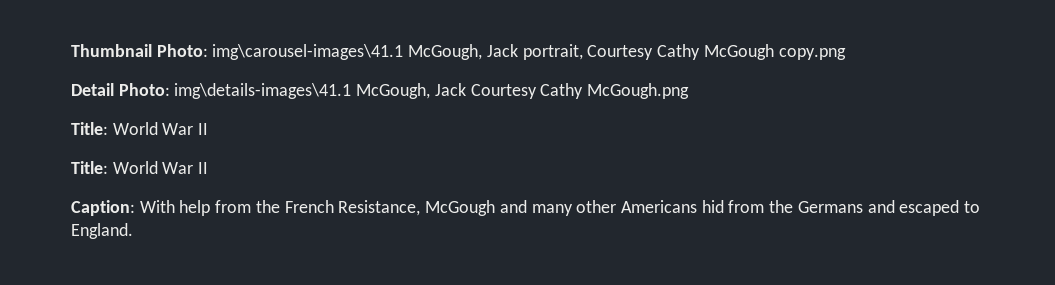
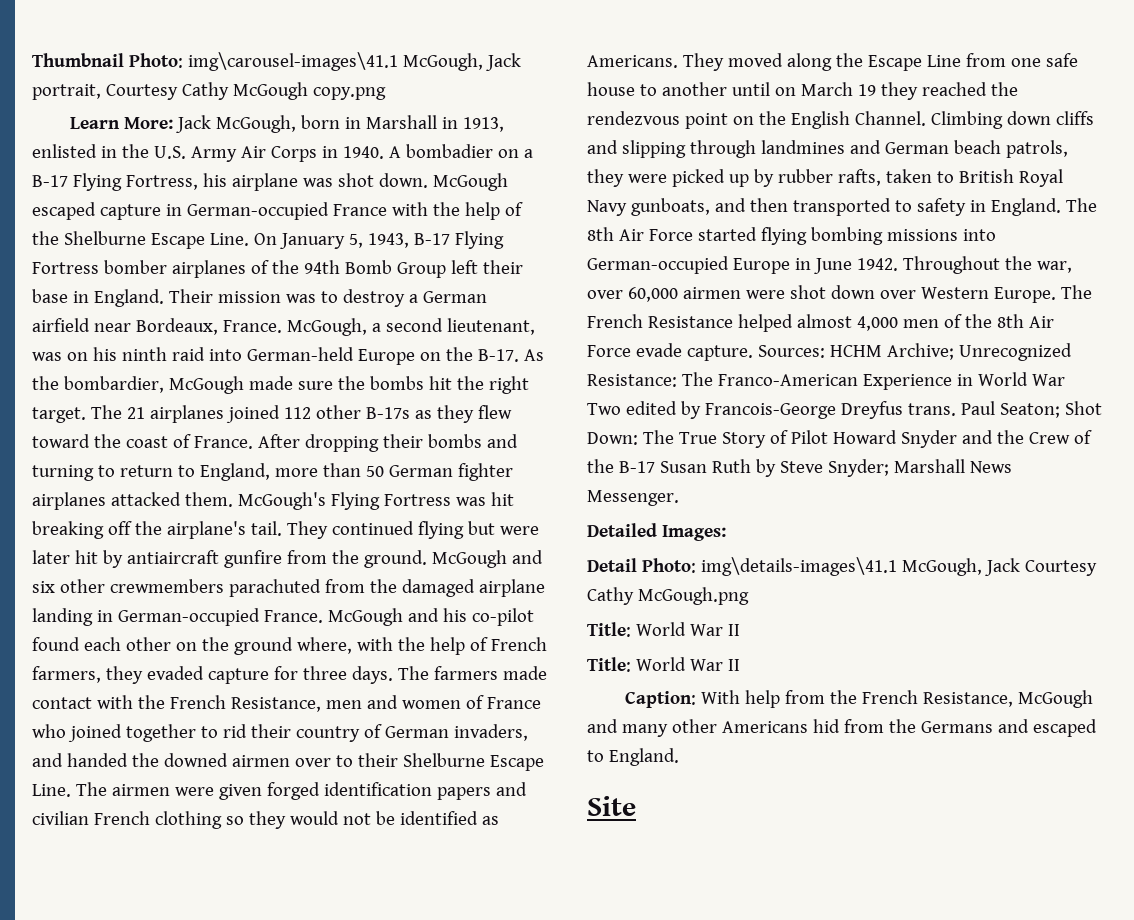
+ Learn More: Jack McGough, born in Marshall in 1913, enlisted in the U.S. Army Air Corps in 1940. A bombadier on a B-17 Flying Fortress, his airplane was shot down. McGough escaped capture in German-occupied France with the help of the Shelburne Escape Line. On January 5, 1943, B-17 Flying Fortress bomber airplanes of the 94th Bomb Group left their base in England. Their mission was to destroy a German airfield near Bordeaux, France. McGough, a second lieutenant, was on his ninth raid into German-held Europe on the B-17. As the bombardier, McGough made sure the bombs hit the right target. The 21 airplanes joined 112 other B-17s as they flew toward the coast of France. After dropping their bombs and turning to return to England, more than 50 German fighter airplanes attacked them. McGough's Flying Fortress was hit breaking off the airplane's tail. They continued flying but were later hit by antiaircraft gunfire from the ground. McGough and six other crewmembers parachuted from the damaged airplane landing in German-occupied France. McGough and his co-pilot found each other on the ground where, with the help of French farmers, they evaded capture for three days. The farmers made contact with the French Resistance, men and women of France who joined together to rid their country of German invaders, and handed the downed airmen over to their Shelburne Escape Line. The airmen were given forged identification papers and civilian French clothing so they would not be identified as Americans. They moved along the Escape Line from one safe house to another until on March 19 they reached the rendezvous point on the English Channel. Climbing down cliffs and slipping through landmines and German beach patrols, they were picked up by rubber rafts, taken to British Royal Navy gunboats, and then transported to safety in England. The 8th Air Force started flying bombing missions into German-occupied Europe in June 1942. Throughout the war, over 60,000 airmen were shot down over Western Europe. The French Resistance helped almost 4,000 men of the 8th Air Force evade capture. Sources: HCHM Archive; Unrecognized Resistance: The Franco-American Experience in World War Two edited by Francois-George Dreyfus trans. Paul Seaton; Shot Down: The True Story of Pilot Howard Snyder and the Crew of the B-17 Susan Ruth by Steve Snyder; Marshall News Messenger.
+ Detailed Images:
+ Site

